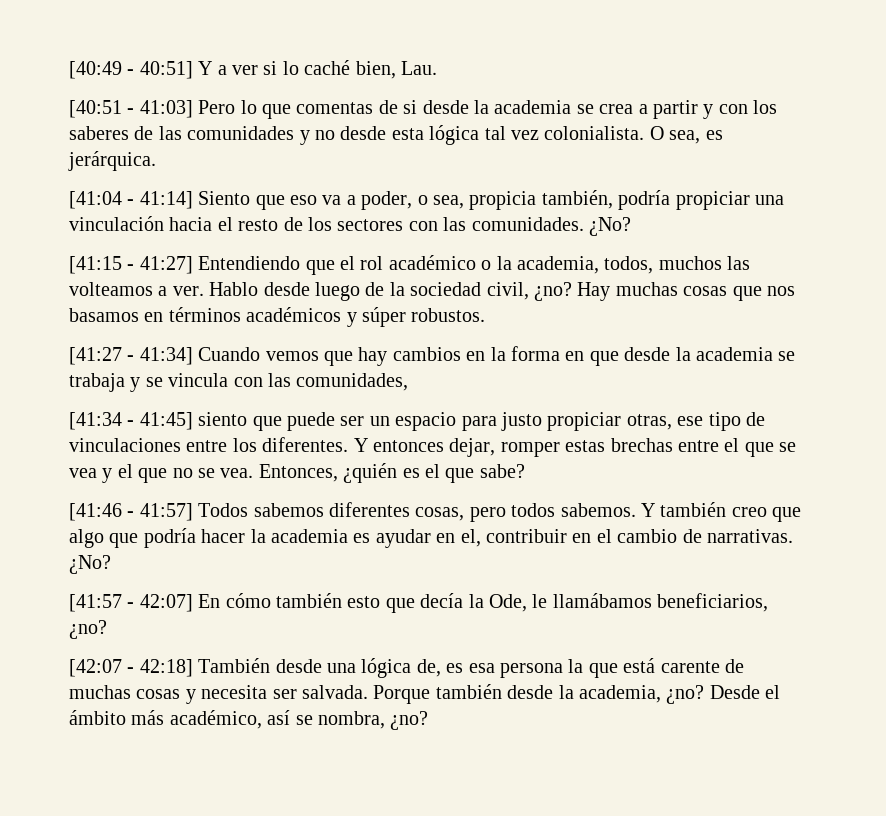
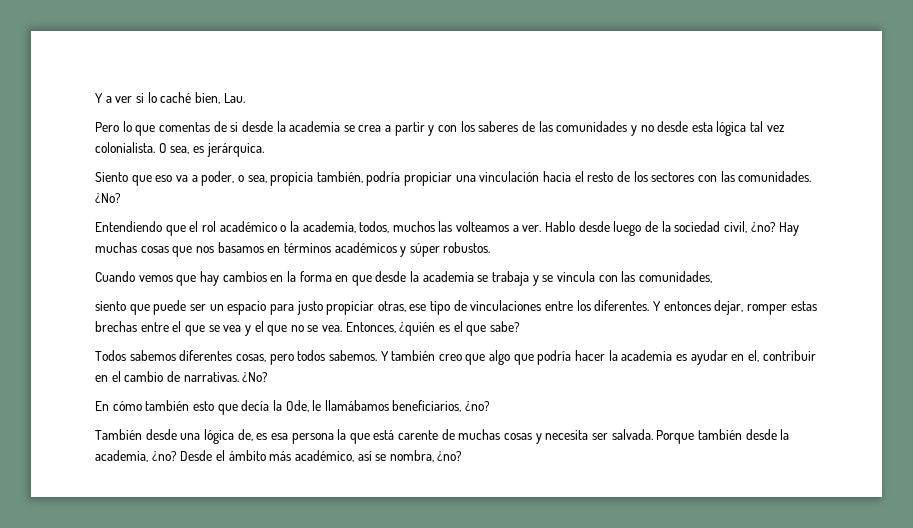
- [40:49 - 40:51] Y a ver si lo caché bien, Lau.
+ Y a ver si lo caché bien, Lau.
- [40:51 - 41:03] Pero lo que comentas de si desde la academia se crea a partir y con los saberes de las comunidades y no desde esta lógica tal vez colonialista.
+ Pero lo que comentas de si desde la academia se crea a partir y con los saberes de las comunidades y no desde esta lógica tal vez colonialista.
- [41:04 - 41:14] Siento que eso va a poder, o sea, propicia también, podría propiciar una vinculación hacia el resto de los sectores con las comunidades.
+ Siento que eso va a poder, o sea, propicia también, podría propiciar una vinculación hacia el resto de los sectores con las comunidades.
- [41:15 - 41:27] Entendiendo que el rol académico o la academia, todos, muchos las volteamos a ver.
+ Entendiendo que el rol académico o la academia, todos, muchos las volteamos a ver.
- [41:27 - 41:34] Cuando vemos que hay cambios en la forma en que desde la academia se trabaja y se vincula con las comunidades,
+ Cuando vemos que hay cambios en la forma en que desde la academia se trabaja y se vincula con las comunidades,
- [41:34 - 41:45] siento que puede ser un espacio para justo propiciar otras, ese tipo de vinculaciones entre los diferentes.
+ siento que puede ser un espacio para justo propiciar otras, ese tipo de vinculaciones entre los diferentes.
- [41:46 - 41:57] Todos sabemos diferentes cosas, pero todos sabemos.
+ Todos sabemos diferentes cosas, pero todos sabemos.
- [41:57 - 42:07] En cómo también esto que decía la Ode, le llamábamos beneficiarios, ¿no?
+ En cómo también esto que decía la Ode, le llamábamos beneficiarios, ¿no?
- [42:07 - 42:18] También desde una lógica de, es esa persona la que está carente de muchas cosas y necesita ser salvada.
+ También desde una lógica de, es esa persona la que está carente de muchas cosas y necesita ser salvada.

